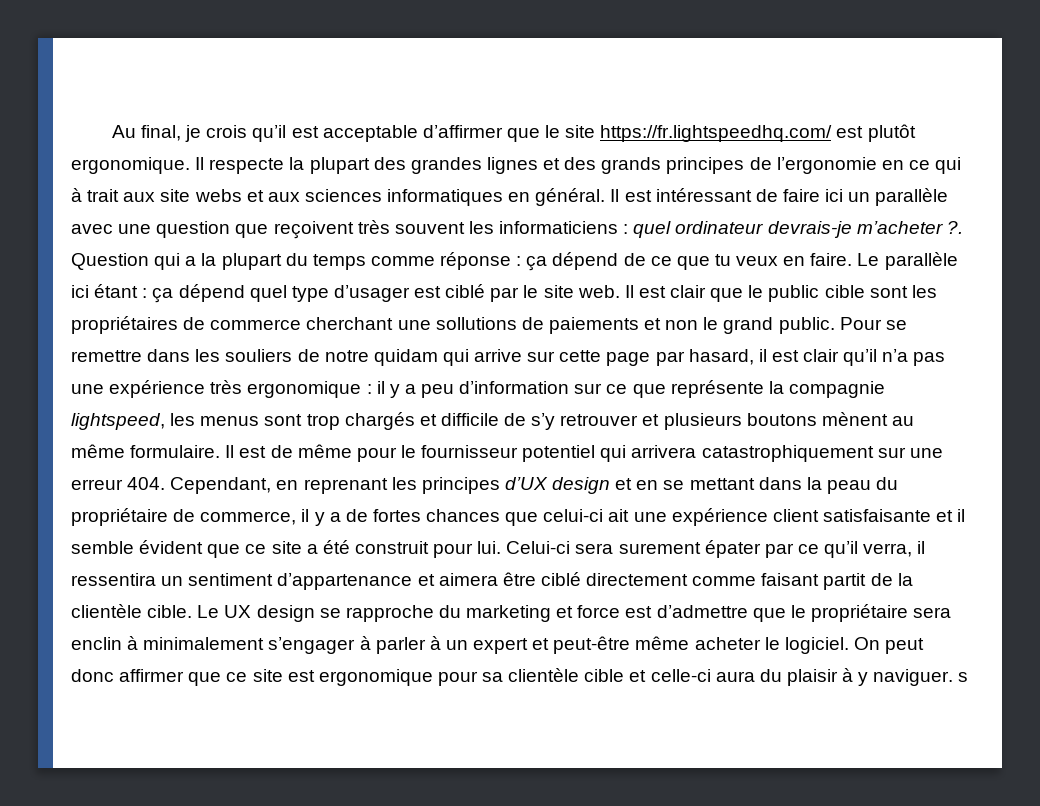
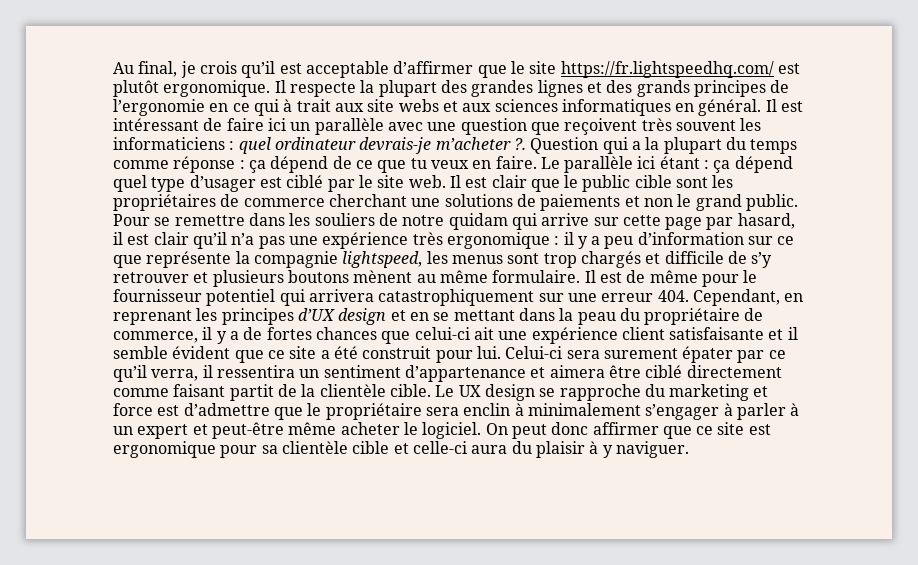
- Il est clair que le public cible sont les propriétaires de commerce cherchant une sollutions de paiements et non le grand public.
+ Il est clair que le public cible sont les propriétaires de commerce cherchant une solutions de paiements et non le grand public.
- On peut donc affirmer que ce site est ergonomique pour sa clientèle cible et celle-ci aura du plaisir à y naviguer. s
+ On peut donc affirmer que ce site est ergonomique pour sa clientèle cible et celle-ci aura du plaisir à y naviguer.

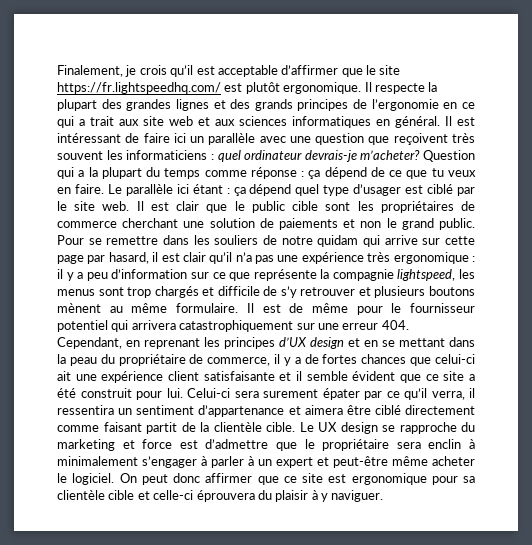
- Au final, je crois qu’il est acceptable d’affirmer que le site https://fr.lightspeedhq.com/ est plutôt ergonomique.
+ Finalement, je crois qu’il est acceptable d’affirmer que le site https://fr.lightspeedhq.com/ est plutôt ergonomique.
- Il respecte la plupart des grandes lignes et des grands principes de l’ergonomie en ce qui à trait aux site webs et aux sciences informatiques en général.
+ Il respecte la plupart des grandes lignes et des grands principes de l’ergonomie en ce qui a trait aux site web et aux sciences informatiques en général.
- Il est intéressant de faire ici un parallèle avec une question que reçoivent très souvent les informaticiens : quel ordinateur devrais-je m’acheter ?.
+ Il est intéressant de faire ici un parallèle avec une question que reçoivent très souvent les informaticiens : quel ordinateur devrais-je m’acheter?
- Il est clair que le public cible sont les propriétaires de commerce cherchant une solutions de paiements et non le grand public.
+ Il est clair que le public cible sont les propriétaires de commerce cherchant une solution de paiements et non le grand public.
- On peut donc affirmer que ce site est ergonomique pour sa clientèle cible et celle-ci aura du plaisir à y naviguer.
+ On peut donc affirmer que ce site est ergonomique pour sa clientèle cible et celle-ci éprouvera du plaisir à y naviguer.

